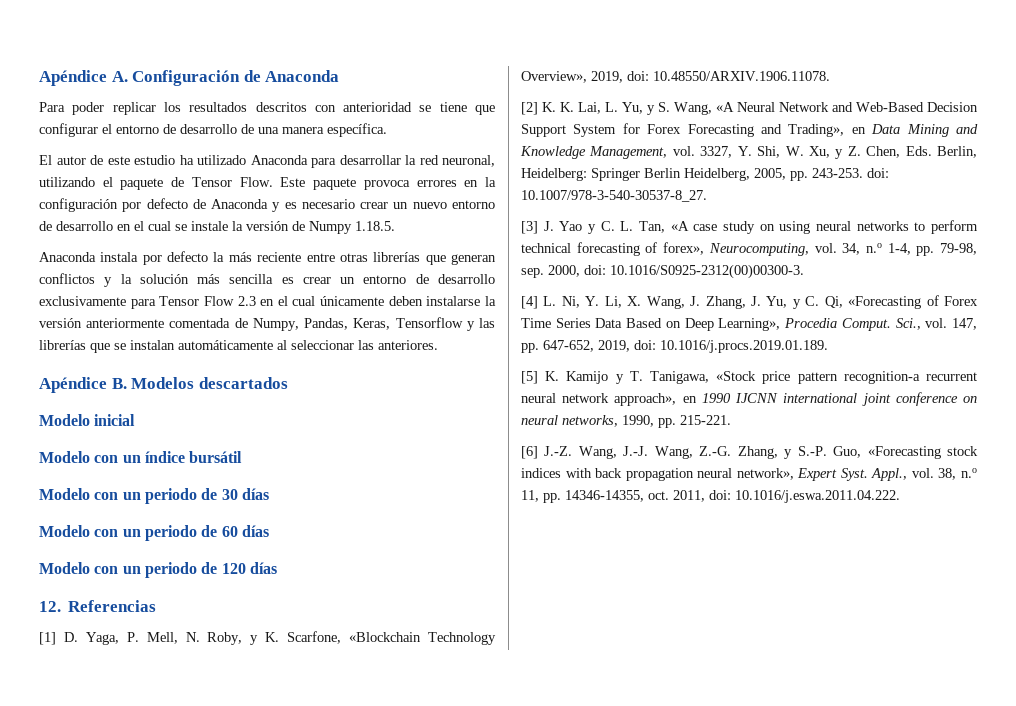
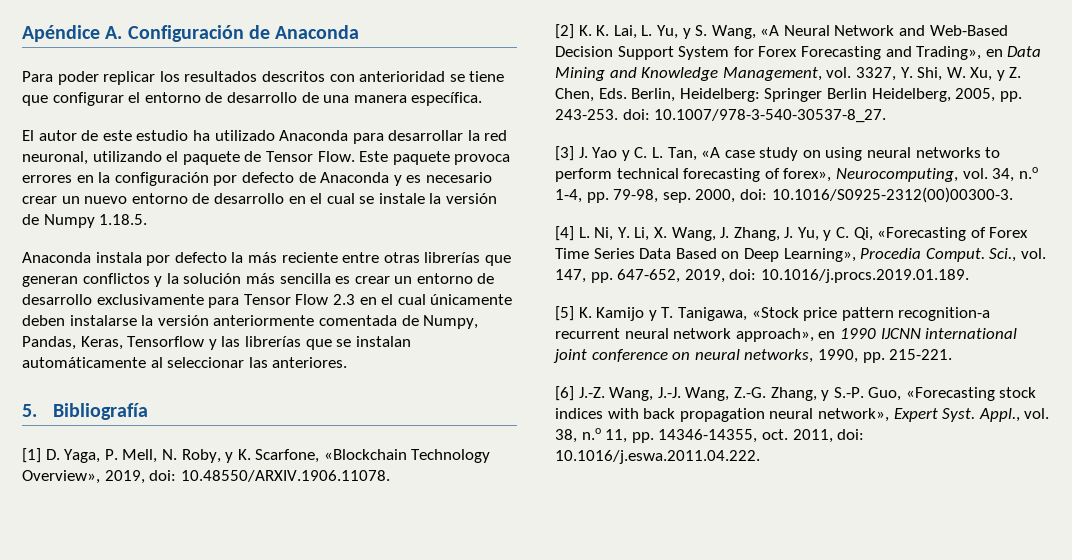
- Apéndice B. Modelos descartados
- Modelo inicial
- Modelo con un índice bursátil
- Modelo con un periodo de 30 días
- Modelo con un periodo de 60 días
- Modelo con un periodo de 120 días
- 12. Referencias
+ 5. Bibliografía

